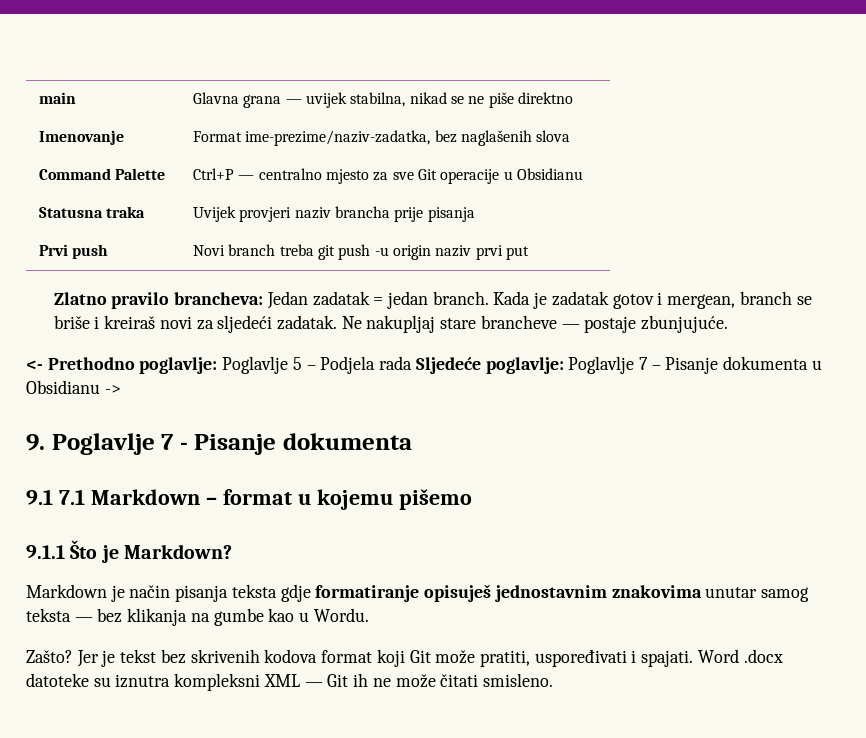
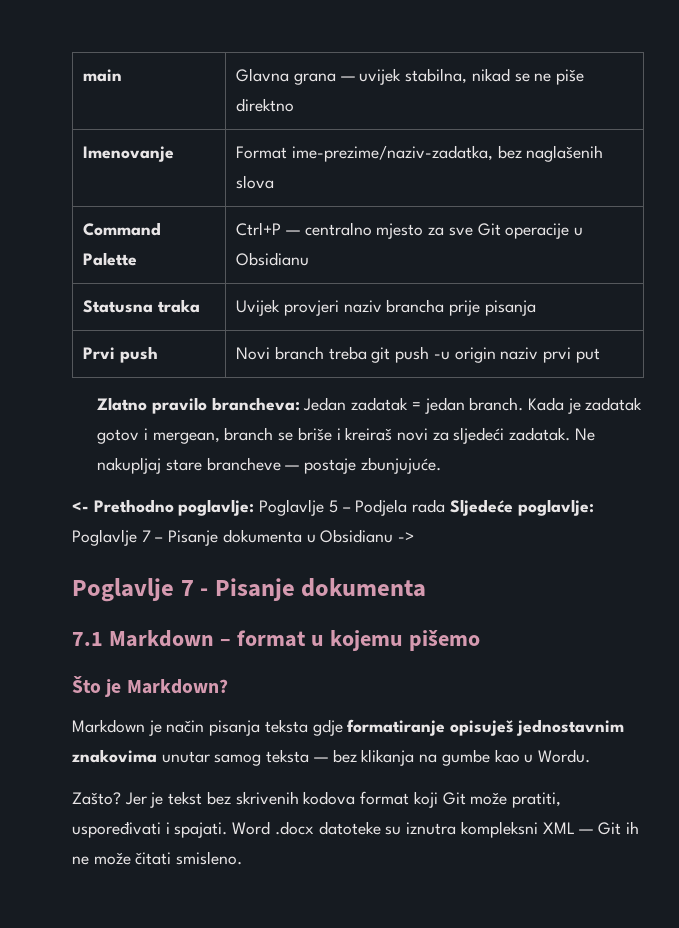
  <- Prethodno poglavlje: Poglavlje 5 – Podjela rada Sljedeće poglavlje: Poglavlje 7 – Pisanje dokumenta u Obsidianu ->
- 9. Poglavlje 7 - Pisanje dokumenta
+ Poglavlje 7 - Pisanje dokumenta
- 9.1 7.1 Markdown – format u kojemu pišemo
+ 7.1 Markdown – format u kojemu pišemo
- 9.1.1 Što je Markdown?
+ Što je Markdown?

